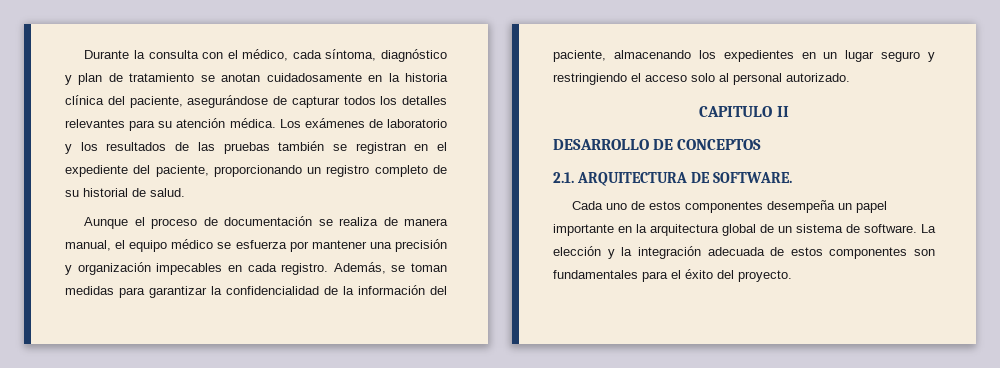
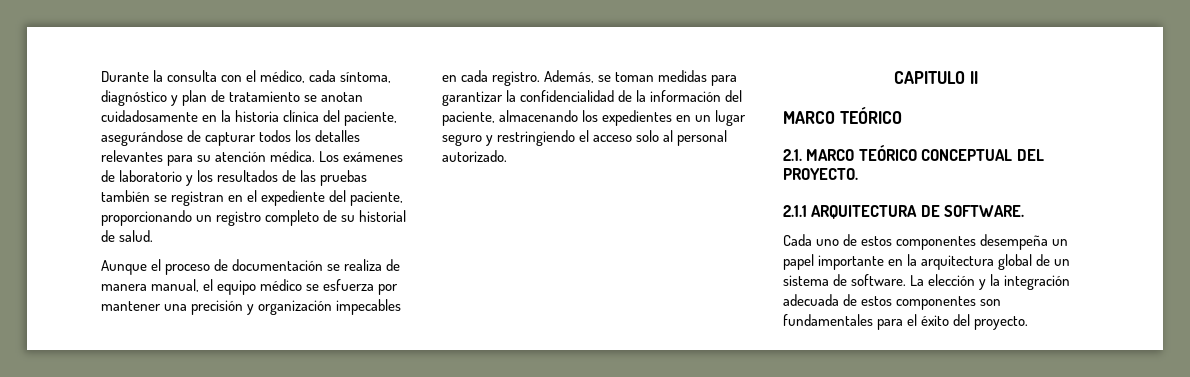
  CAPITULO II
- DESARROLLO DE CONCEPTOS
- 2.1. ARQUITECTURA DE SOFTWARE.
+ MARCO TEÓRICO
+ 2.1. MARCO TEÓRICO CONCEPTUAL DEL PROYECTO.
+ 2.1.1 ARQUITECTURA DE SOFTWARE.

